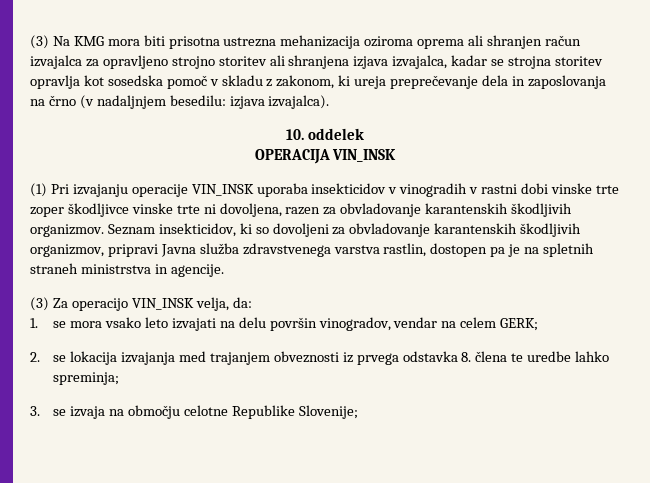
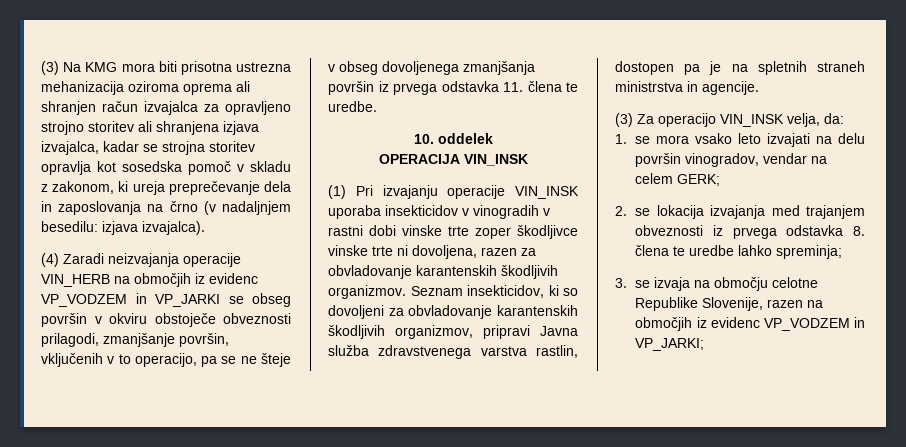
+ (4) Zaradi neizvajanja operacije VIN_HERB na območjih iz evidenc VP_VODZEM in VP_JARKI se obseg površin v okviru obstoječe obveznosti prilagodi, zmanjšanje površin, vključenih v to operacijo, pa se ne šteje v obseg dovoljenega zmanjšanja površin iz prvega odstavka 11. člena te uredbe.
- 3. se izvaja na območju celotne Republike Slovenije;
+ 3. se izvaja na območju celotne Republike Slovenije, razen na območjih iz evidenc VP_VODZEM in VP_JARKI;

